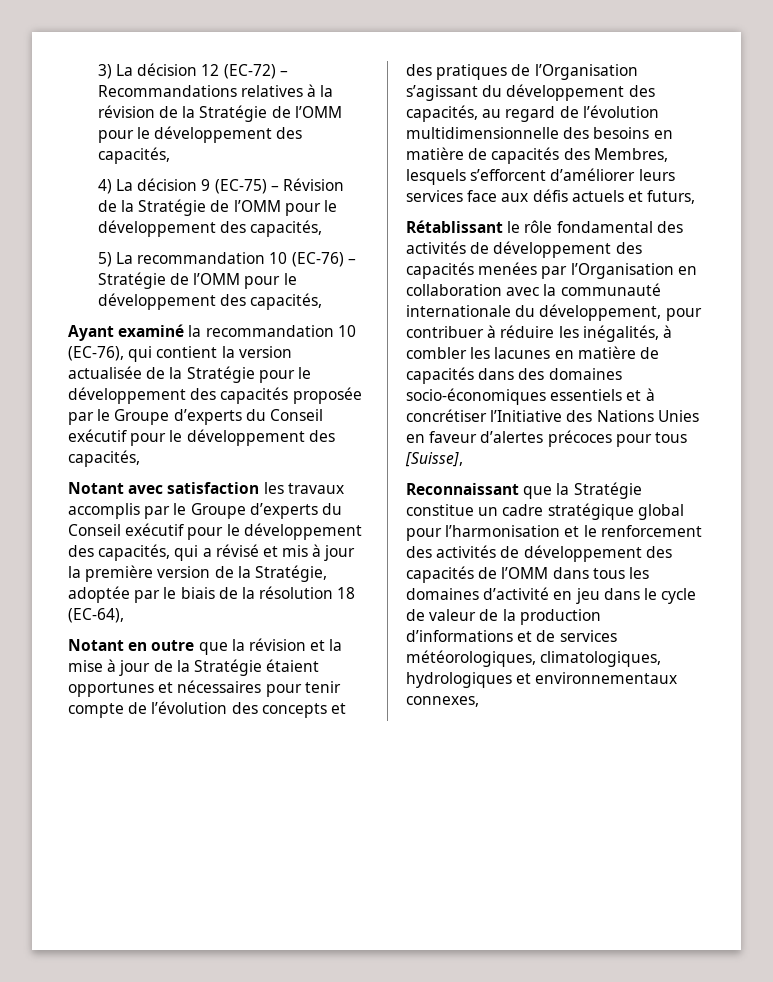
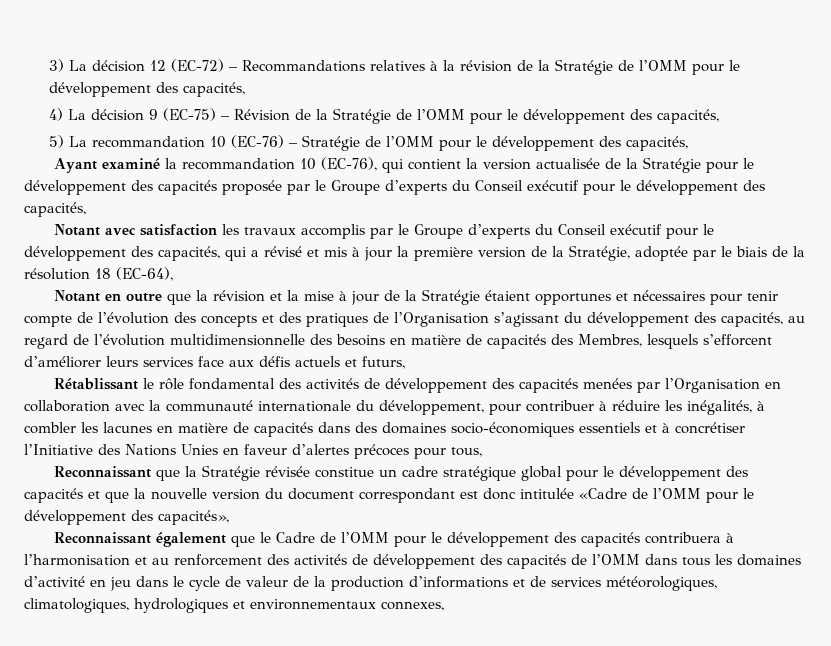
- Rétablissant le rôle fondamental des activités de développement des capacités menées par l’Organisation en collaboration avec la communauté internationale du développement, pour contribuer à réduire les inégalités, à combler les lacunes en matière de capacités dans des domaines socio-économiques essentiels et à concrétiser l’Initiative des Nations Unies en faveur d’alertes précoces pour tous [Suisse],
+ Rétablissant le rôle fondamental des activités de développement des capacités menées par l’Organisation en collaboration avec la communauté internationale du développement, pour contribuer à réduire les inégalités, à combler les lacunes en matière de capacités dans des domaines socio-économiques essentiels et à concrétiser l’Initiative des Nations Unies en faveur d’alertes précoces pour tous,
- Reconnaissant que la Stratégie constitue un cadre stratégique global pour l’harmonisation et le renforcement des activités de développement des capacités de l’OMM dans tous les domaines d’activité en jeu dans le cycle de valeur de la production d’informations et de services météorologiques, climatologiques, hydrologiques et environnementaux connexes,
+ Reconnaissant que la Stratégie révisée constitue un cadre stratégique global pour le développement des capacités et que la nouvelle version du document correspondant est donc intitulée «Cadre de l’OMM pour le développement des capacités»,
+ Reconnaissant également que le Cadre de l’OMM pour le développement des capacités contribuera à l’harmonisation et au renforcement des activités de développement des capacités de l’OMM dans tous les domaines d’activité en jeu dans le cycle de valeur de la production d’informations et de services météorologiques, climatologiques, hydrologiques et environnementaux connexes,

